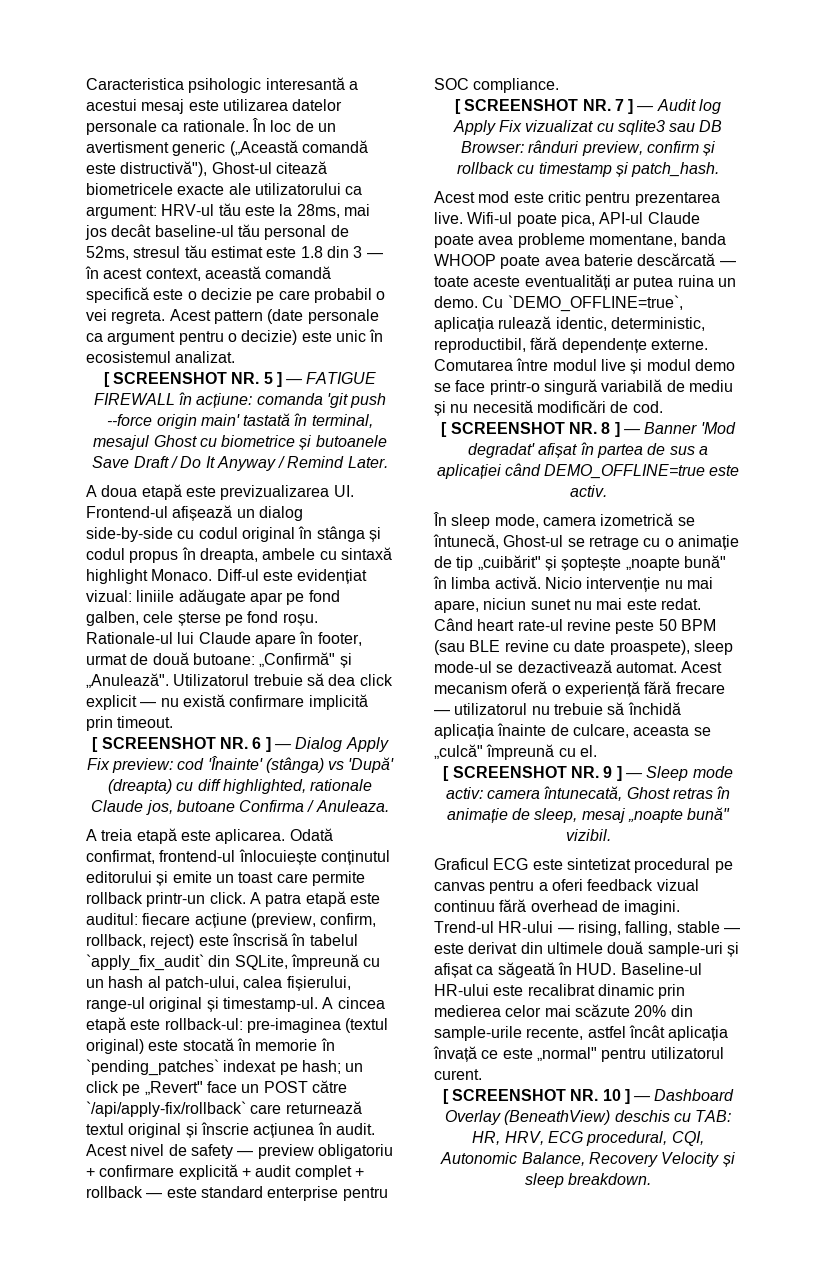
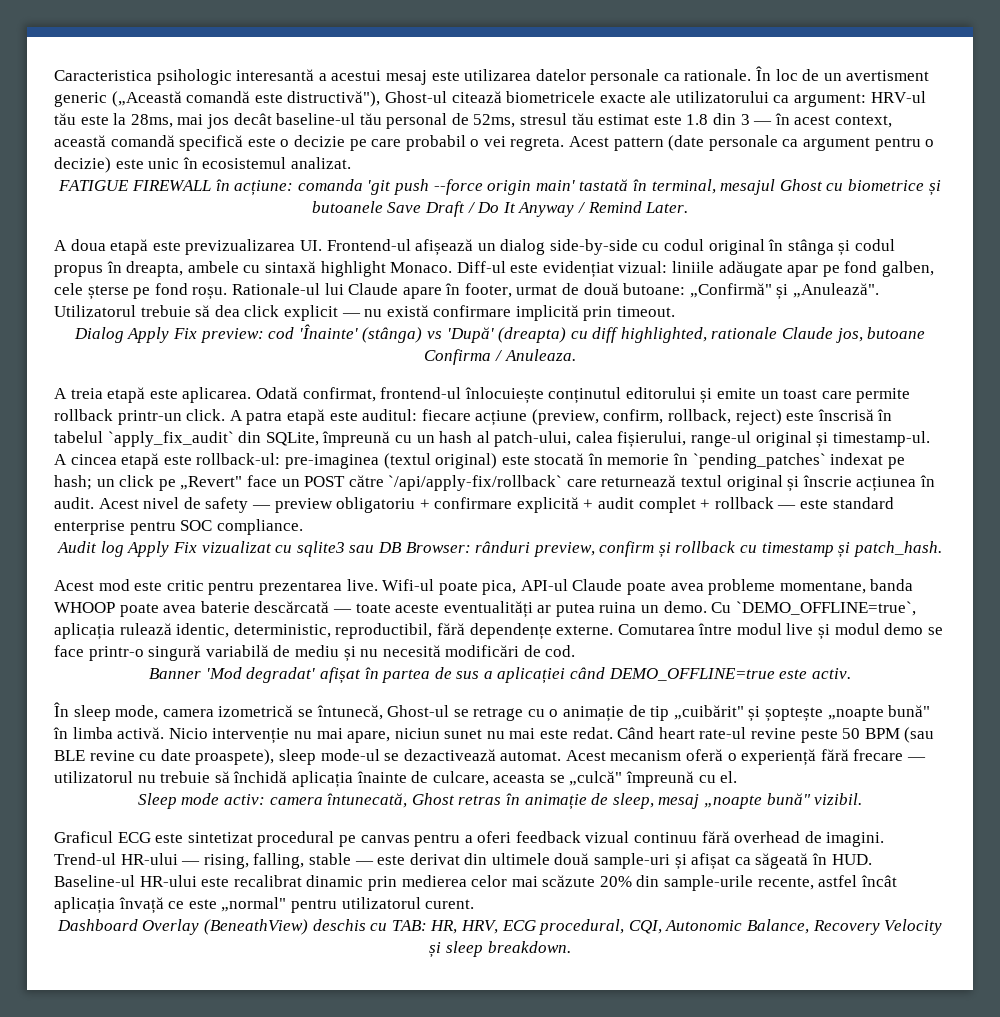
- [ SCREENSHOT NR. 5 ] — FATIGUE FIREWALL în acțiune: comanda 'git push --force origin main' tastată în terminal, mesajul Ghost cu biometrice și butoanele Save Draft / Do It Anyway / Remind Later.
+ FATIGUE FIREWALL în acțiune: comanda 'git push --force origin main' tastată în terminal, mesajul Ghost cu biometrice și butoanele Save Draft / Do It Anyway / Remind Later.
- [ SCREENSHOT NR. 6 ] — Dialog Apply Fix preview: cod 'Înainte' (stânga) vs 'După' (dreapta) cu diff highlighted, rationale Claude jos, butoane Confirma / Anuleaza.
+ Dialog Apply Fix preview: cod 'Înainte' (stânga) vs 'După' (dreapta) cu diff highlighted, rationale Claude jos, butoane Confirma / Anuleaza.
- [ SCREENSHOT NR. 7 ] — Audit log Apply Fix vizualizat cu sqlite3 sau DB Browser: rânduri preview, confirm și rollback cu timestamp și patch_hash.
+ Audit log Apply Fix vizualizat cu sqlite3 sau DB Browser: rânduri preview, confirm și rollback cu timestamp și patch_hash.
- [ SCREENSHOT NR. 8 ] — Banner 'Mod degradat' afișat în partea de sus a aplicației când DEMO_OFFLINE=true este activ.
+ Banner 'Mod degradat' afișat în partea de sus a aplicației când DEMO_OFFLINE=true este activ.
- [ SCREENSHOT NR. 9 ] — Sleep mode activ: camera întunecată, Ghost retras în animație de sleep, mesaj „noapte bună" vizibil.
+ Sleep mode activ: camera întunecată, Ghost retras în animație de sleep, mesaj „noapte bună" vizibil.
- [ SCREENSHOT NR. 10 ] — Dashboard Overlay (BeneathView) deschis cu TAB: HR, HRV, ECG procedural, CQI, Autonomic Balance, Recovery Velocity și sleep breakdown.
+ Dashboard Overlay (BeneathView) deschis cu TAB: HR, HRV, ECG procedural, CQI, Autonomic Balance, Recovery Velocity și sleep breakdown.

